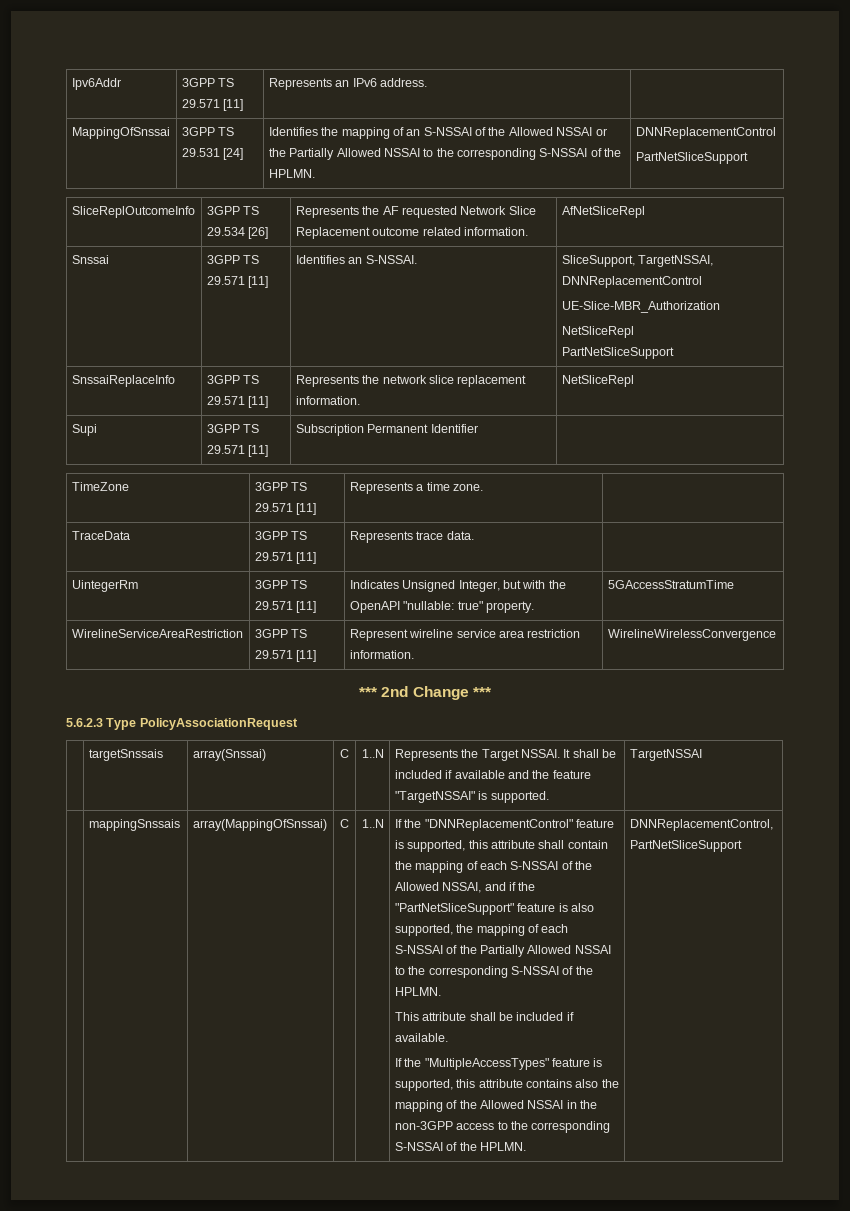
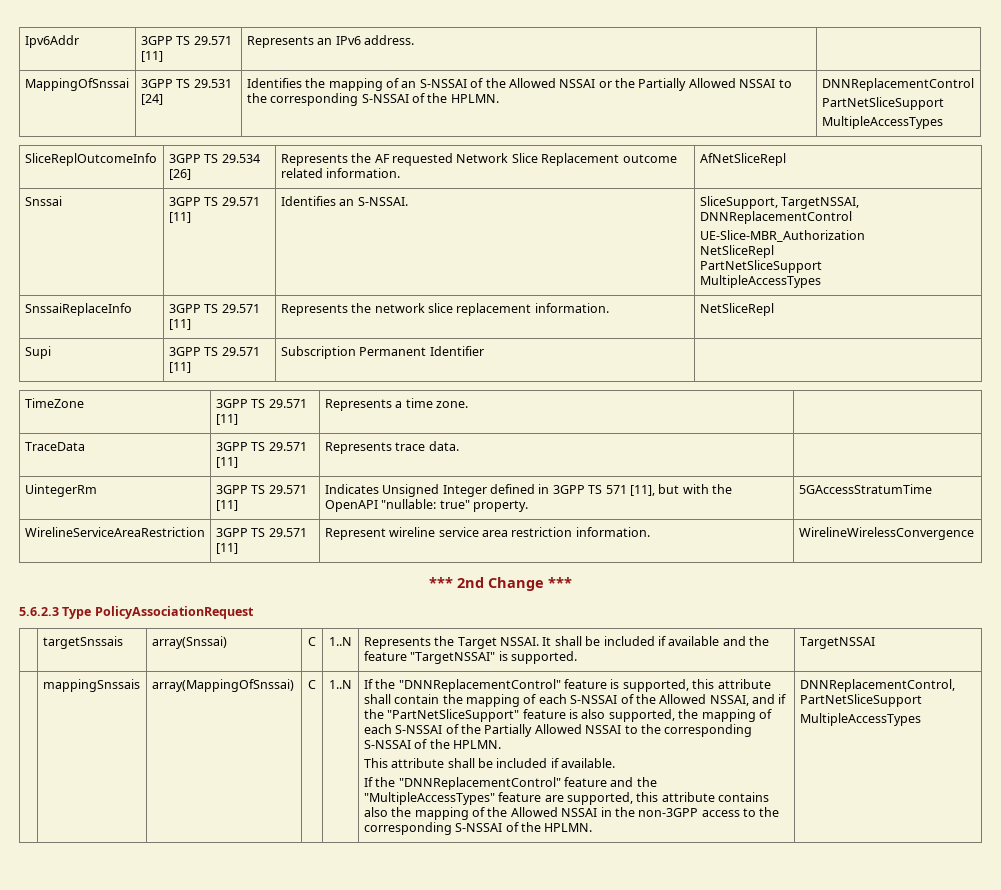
  MappingOfSnssai | 3GPP TS 29.531 [24] | Identifies the mapping of an S-NSSAI of the Allowed NSSAI or the Partially Allowed NSSAI to the corresponding S-NSSAI of the HPLMN. | DNNReplacementControl
  PartNetSliceSupport
+ MultipleAccessTypes
  Snssai | 3GPP TS 29.571 [11] | Identifies an S-NSSAI. | SliceSupport, TargetNSSAI, DNNReplacementControl
  UE-Slice-MBR_Authorization
  NetSliceRepl
  PartNetSliceSupport
+ MultipleAccessTypes
- UintegerRm | 3GPP TS 29.571 [11] | Indicates Unsigned Integer, but with the OpenAPI "nullable: true" property. | 5GAccessStratumTime
+ UintegerRm | 3GPP TS 29.571 [11] | Indicates Unsigned Integer defined in 3GPP TS 571 [11], but with the OpenAPI "nullable: true" property. | 5GAccessStratumTime
- If the "MultipleAccessTypes" feature is supported, this attribute contains also the mapping of the Allowed NSSAI in the non-3GPP access to the corresponding S-NSSAI of the HPLMN.
+ If the "DNNReplacementControl" feature and the "MultipleAccessTypes" feature are supported, this attribute contains also the mapping of the Allowed NSSAI in the non-3GPP access to the corresponding S-NSSAI of the HPLMN.
  DNNReplacementControl, PartNetSliceSupport
+ MultipleAccessTypes

